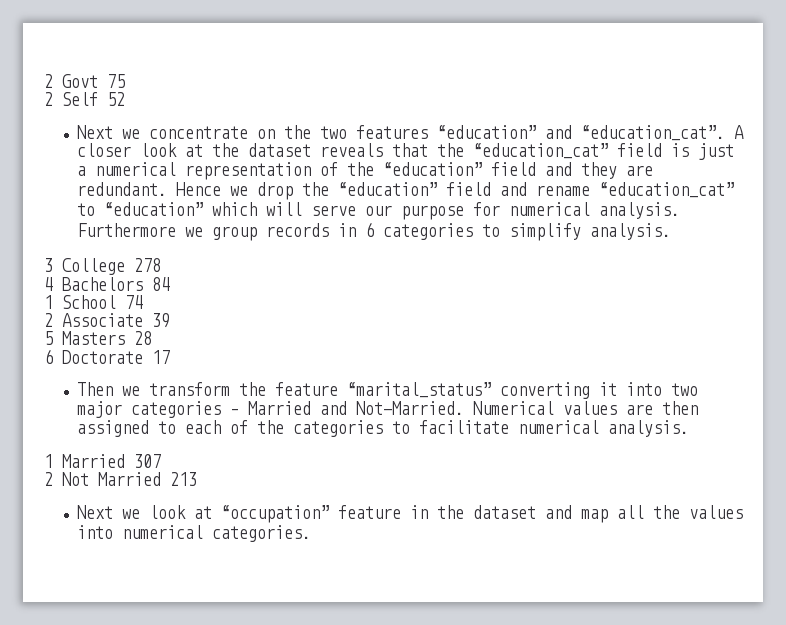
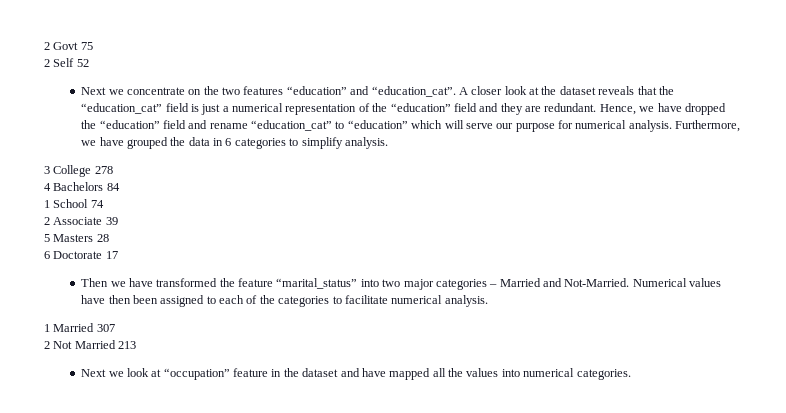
- Hence we drop the “education” field and rename “education_cat” to “education” which will serve our purpose for numerical analysis.
+ Hence, we have dropped the “education” field and rename “education_cat” to “education” which will serve our purpose for numerical analysis.
- Furthermore we group records in 6 categories to simplify analysis.
+ Furthermore, we have grouped the data in 6 categories to simplify analysis.
- Then we transform the feature “marital_status” converting it into two major categories – Married and Not-Married.
+ Then we have transformed the feature “marital_status” into two major categories – Married and Not-Married.
- Numerical values are then assigned to each of the categories to facilitate numerical analysis.
+ Numerical values have then been assigned to each of the categories to facilitate numerical analysis.
- Next we look at “occupation” feature in the dataset and map all the values into numerical categories.
+ Next we look at “occupation” feature in the dataset and have mapped all the values into numerical categories.

